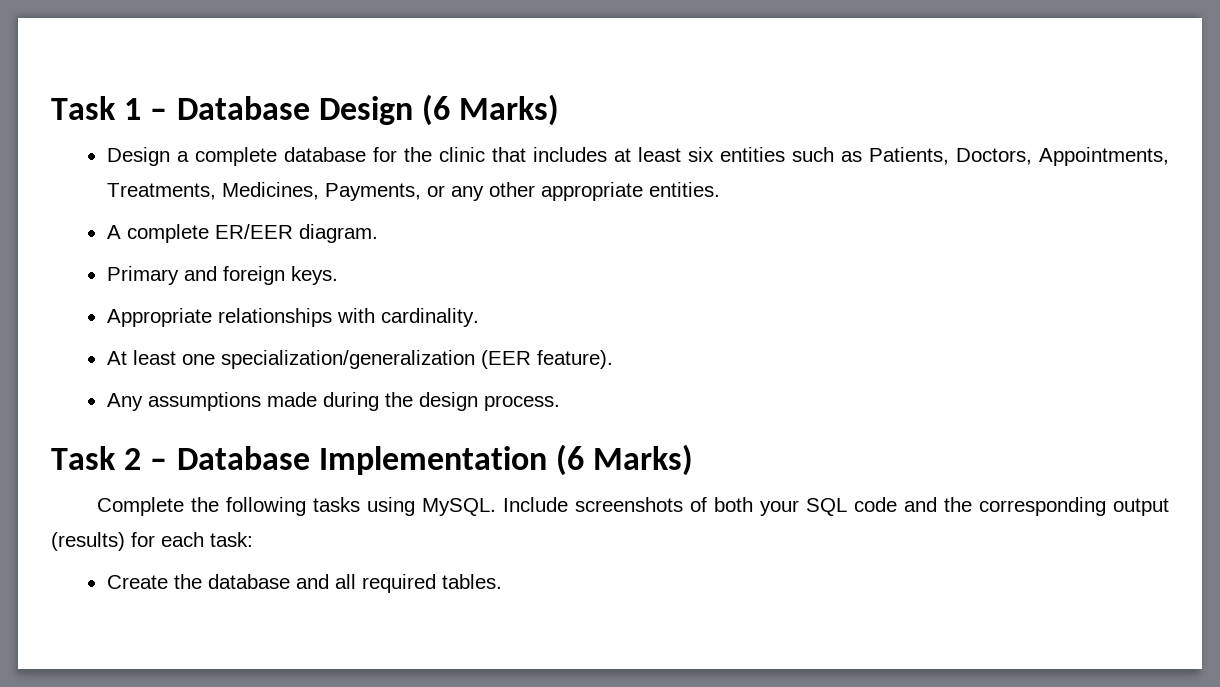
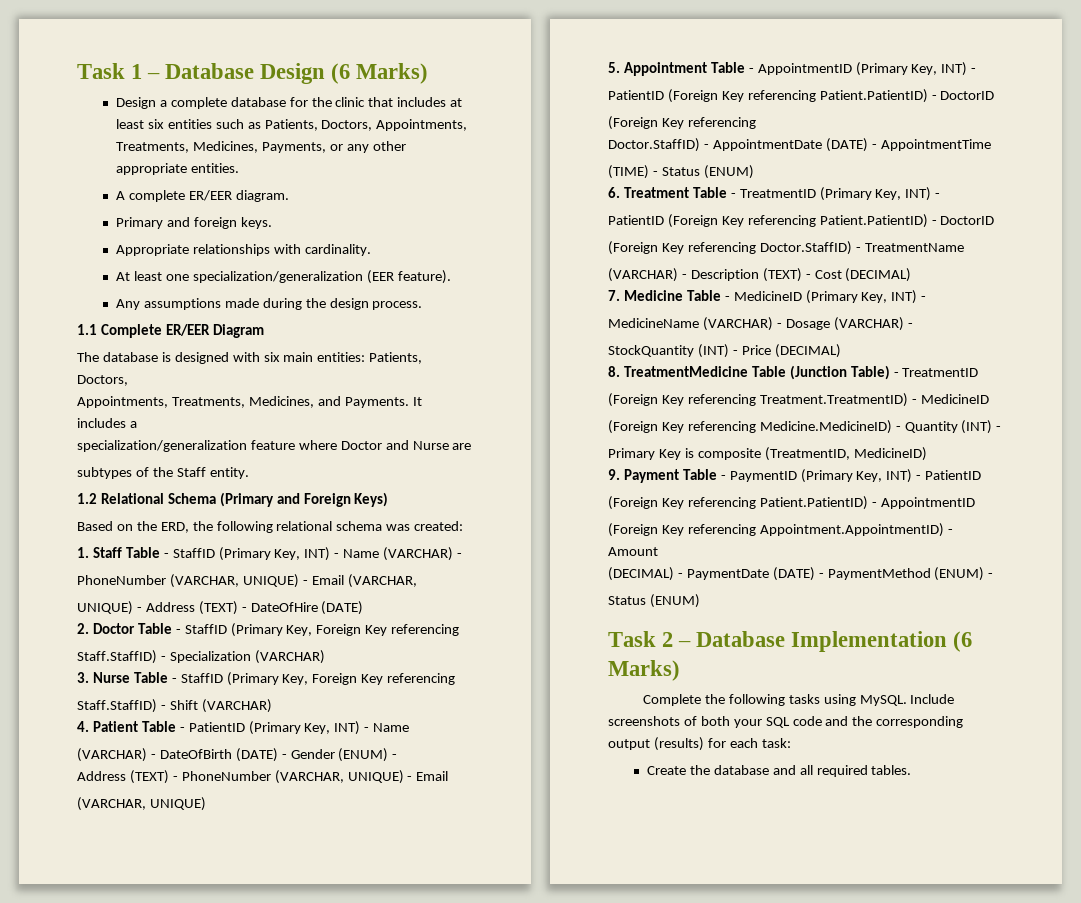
+ 1.1 Complete ER/EER Diagram
+ The database is designed with six main entities: Patients, Doctors,
+ Appointments, Treatments, Medicines, and Payments. It includes a
+ specialization/generalization feature where Doctor and Nurse are
+ subtypes of the Staff entity.
+ 1.2 Relational Schema (Primary and Foreign Keys)
+ Based on the ERD, the following relational schema was created:
+ 1. Staff Table - StaffID (Primary Key, INT) - Name (VARCHAR) -
+ PhoneNumber (VARCHAR, UNIQUE) - Email (VARCHAR,
+ UNIQUE) - Address (TEXT) - DateOfHire (DATE)
+ 2. Doctor Table - StaffID (Primary Key, Foreign Key referencing
+ Staff.StaffID) - Specialization (VARCHAR)
+ 3. Nurse Table - StaffID (Primary Key, Foreign Key referencing
+ Staff.StaffID) - Shift (VARCHAR)
+ 4. Patient Table - PatientID (Primary Key, INT) - Name
+ (VARCHAR) - DateOfBirth (DATE) - Gender (ENUM) -
+ Address (TEXT) - PhoneNumber (VARCHAR, UNIQUE) - Email
+ (VARCHAR, UNIQUE)
+ 5. Appointment Table - AppointmentID (Primary Key, INT) -
+ PatientID (Foreign Key referencing Patient.PatientID) - DoctorID
+ (Foreign Key referencing
+ Doctor.StaffID) - AppointmentDate (DATE) - AppointmentTime
+ (TIME) - Status (ENUM)
+ 6. Treatment Table - TreatmentID (Primary Key, INT) -
+ PatientID (Foreign Key referencing Patient.PatientID) - DoctorID
+ (Foreign Key referencing Doctor.StaffID) - TreatmentName
+ (VARCHAR) - Description (TEXT) - Cost (DECIMAL)
+ 7. Medicine Table - MedicineID (Primary Key, INT) -
+ MedicineName (VARCHAR) - Dosage (VARCHAR) -
+ StockQuantity (INT) - Price (DECIMAL)
+ 8. TreatmentMedicine Table (Junction Table) - TreatmentID
+ (Foreign Key referencing Treatment.TreatmentID) - MedicineID
+ (Foreign Key referencing Medicine.MedicineID) - Quantity (INT) -
+ Primary Key is composite (TreatmentID, MedicineID)
+ 9. Payment Table - PaymentID (Primary Key, INT) - PatientID
+ (Foreign Key referencing Patient.PatientID) - AppointmentID
+ (Foreign Key referencing Appointment.AppointmentID) - Amount
+ (DECIMAL) - PaymentDate (DATE) - PaymentMethod (ENUM) -
+ Status (ENUM)

